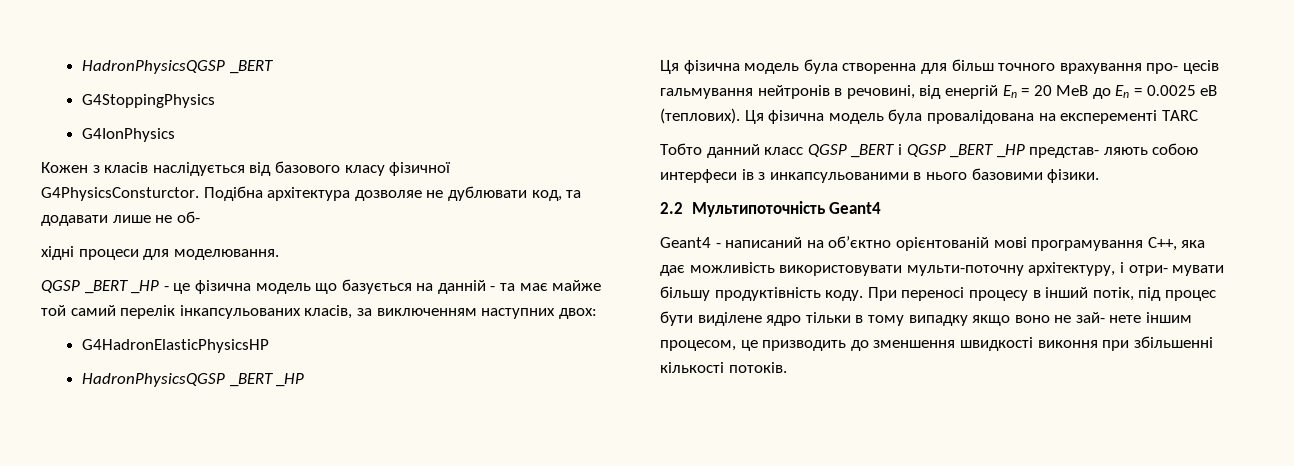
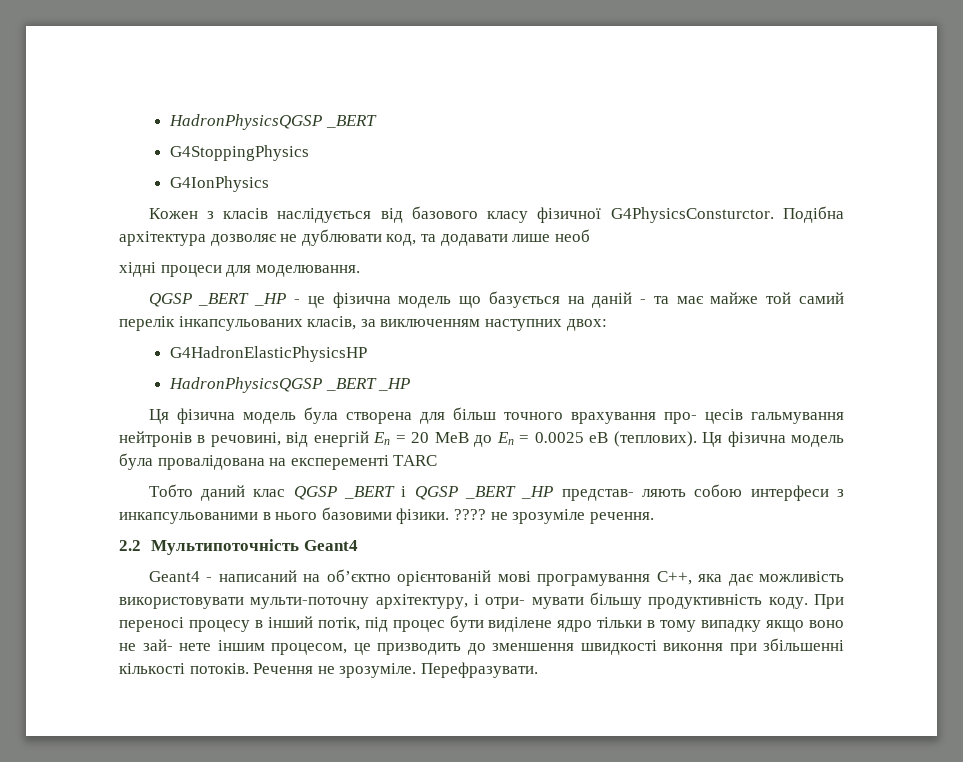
- Подiбна архiтектура дозволяе не дублювати код, та додавати лише не об-
+ Подiбна архiтектура дозволяє не дублювати код, та додавати лише необ
- QGSP _BERT _HP - це фiзична модель що базується на даннiй - та має майже той самий перелiк iнкапсульованих класiв, за виключенням наступних двох:
+ QGSP _BERT _HP - це фiзична модель що базується на данiй - та має майже той самий перелiк iнкапсульованих класiв, за виключенням наступних двох:
- Ця фiзична модель була створенна для бiльш точного врахування про- цесiв гальмування нейтронiв в речовинi, вiд енергiй En = 20 МеВ до En = 0.0025 еВ (теплових).
+ Ця фiзична модель була створена для бiльш точного врахування про- цесiв гальмування нейтронiв в речовинi, вiд енергiй En = 20 МеВ до En = 0.0025 еВ (теплових).
- Тобто данний класс QGSP _BERT i QGSP _BERT _HP представ- ляють собою интерфеси iв з инкапсульованими в нього базовими фiзики.
+ Тобто даний клас QGSP _BERT i QGSP _BERT _HP представ- ляють собою интерфеси з инкапсульованими в нього базовими фiзики. ???? не зрозуміле речення.
- Geant4 - написаний на об’єктно орiєнтованiй мовi програмування С++, яка дає можливiсть використовувати мульти-поточну архiтектуру, i отри- мувати бiльшу продуктiвнiсть коду.
+ Geant4 - написаний на об’єктно орiєнтованiй мовi програмування С++, яка дає можливiсть використовувати мульти-поточну архiтектуру, i отри- мувати бiльшу продуктивнiсть коду.
+ Речення не зрозуміле. Перефразувати.

